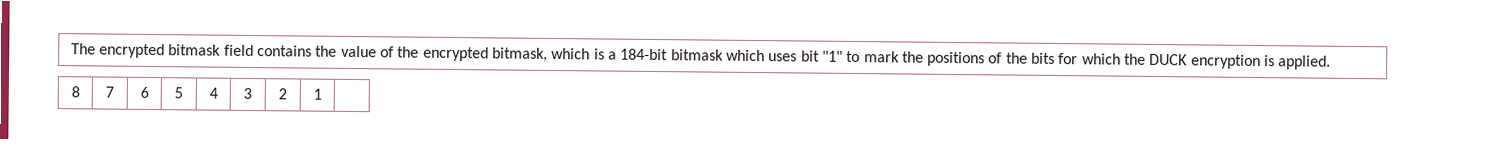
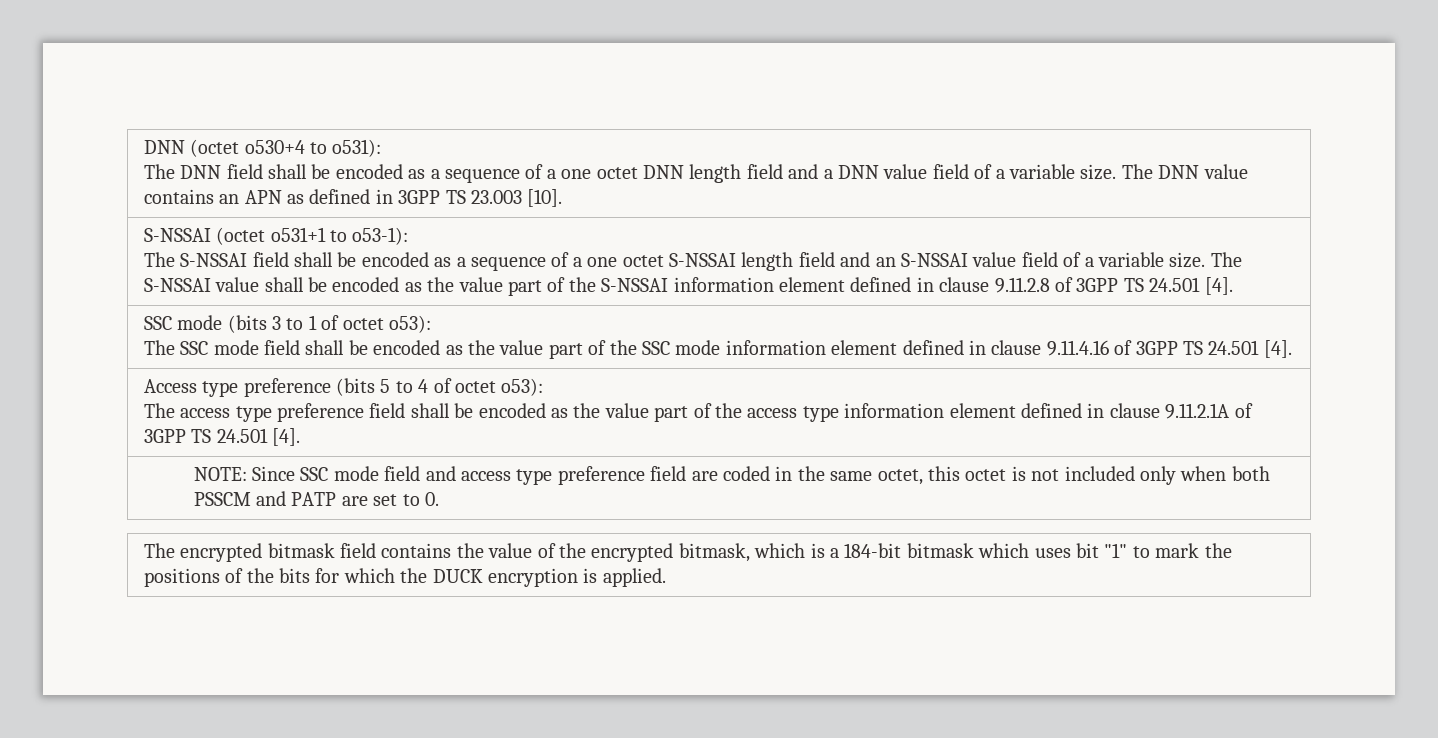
+ DNN (octet o530+4 to o531):
+ The DNN field shall be encoded as a sequence of a one octet DNN length field and a DNN value field of a variable size. The DNN value contains an APN as defined in 3GPP TS 23.003 [10].
+ S-NSSAI (octet o531+1 to o53-1):
+ The S-NSSAI field shall be encoded as a sequence of a one octet S-NSSAI length field and an S-NSSAI value field of a variable size. The S-NSSAI value shall be encoded as the value part of the S-NSSAI information element defined in clause 9.11.2.8 of 3GPP TS 24.501 [4].
+ SSC mode (bits 3 to 1 of octet o53):
+ The SSC mode field shall be encoded as the value part of the SSC mode information element defined in clause 9.11.4.16 of 3GPP TS 24.501 [4].
+ Access type preference (bits 5 to 4 of octet o53):
+ The access type preference field shall be encoded as the value part of the access type information element defined in clause 9.11.2.1A of 3GPP TS 24.501 [4].
+ NOTE: Since SSC mode field and access type preference field are coded in the same octet, this octet is not included only when both PSSCM and PATP are set to 0.
- 8 | 7 | 6 | 5 | 4 | 3 | 2 | 1 |

